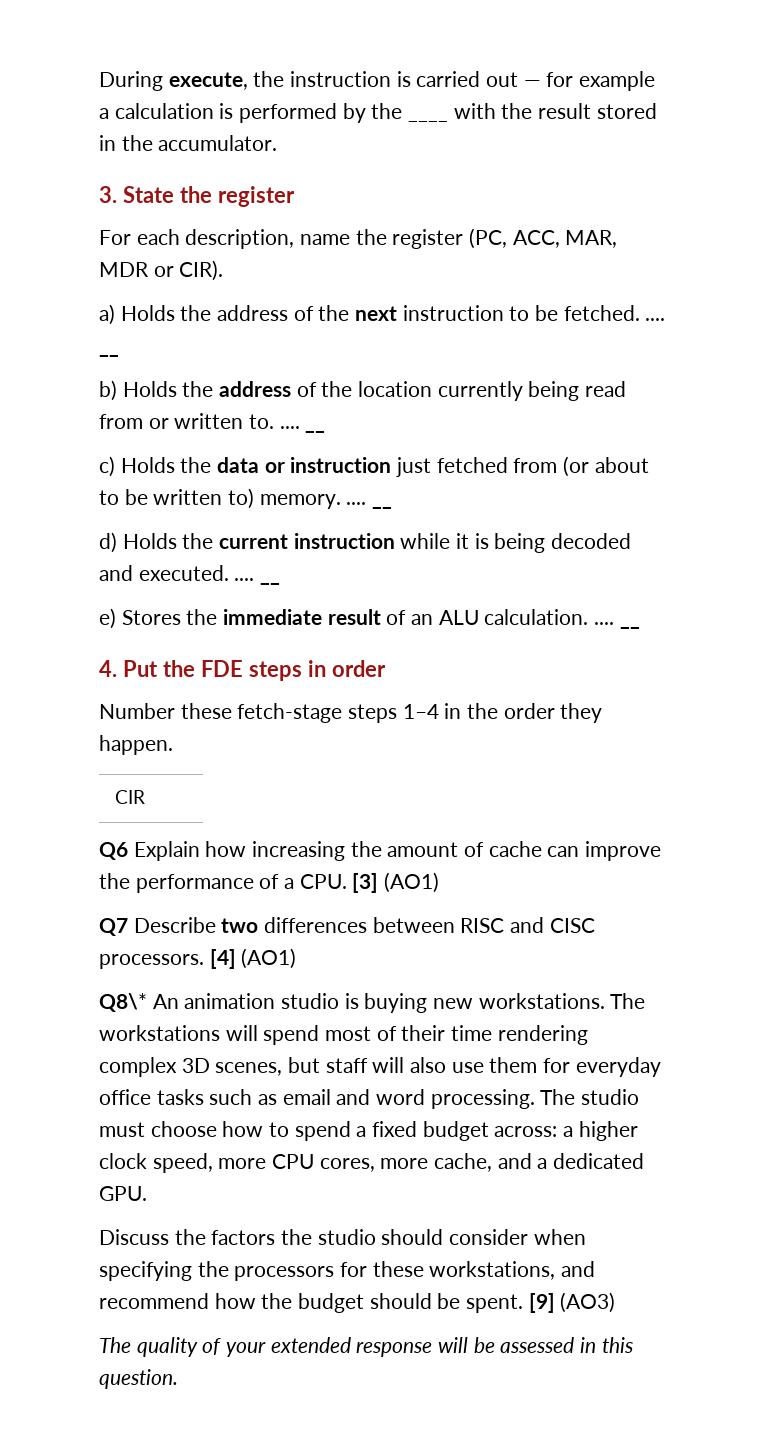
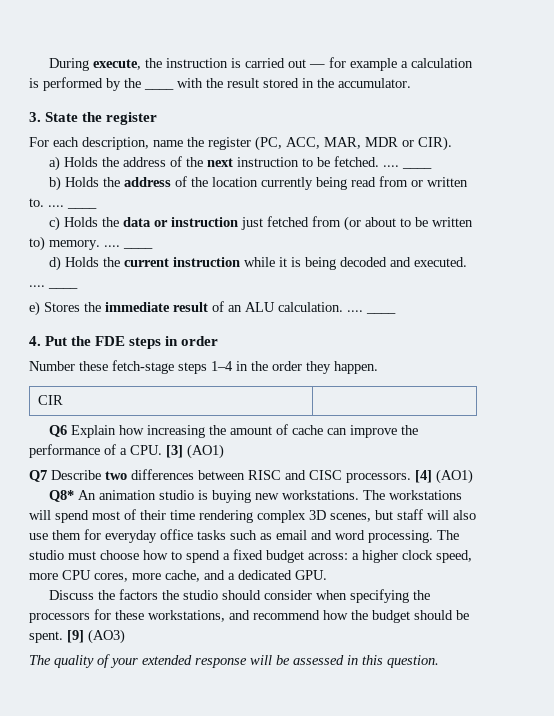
- a) Holds the address of the next instruction to be fetched. .... __
+ a) Holds the address of the next instruction to be fetched. .... ____
- b) Holds the address of the location currently being read from or written to. .... __
+ b) Holds the address of the location currently being read from or written to. .... ____
- c) Holds the data or instruction just fetched from (or about to be written to) memory. .... __
+ c) Holds the data or instruction just fetched from (or about to be written to) memory. .... ____
- d) Holds the current instruction while it is being decoded and executed. .... __
+ d) Holds the current instruction while it is being decoded and executed. .... ____
- e) Stores the immediate result of an ALU calculation. .... __
+ e) Stores the immediate result of an ALU calculation. .... ____
- Q8\* An animation studio is buying new workstations.
+ Q8* An animation studio is buying new workstations.

